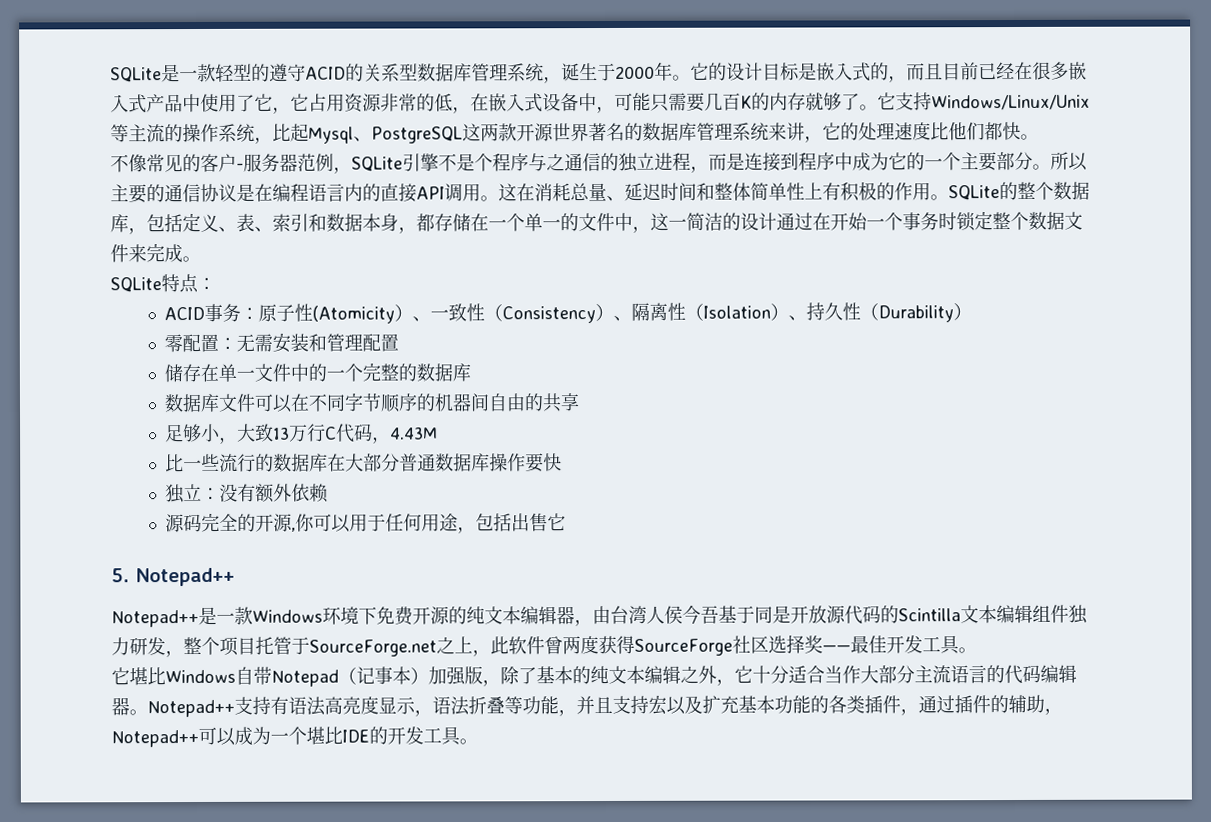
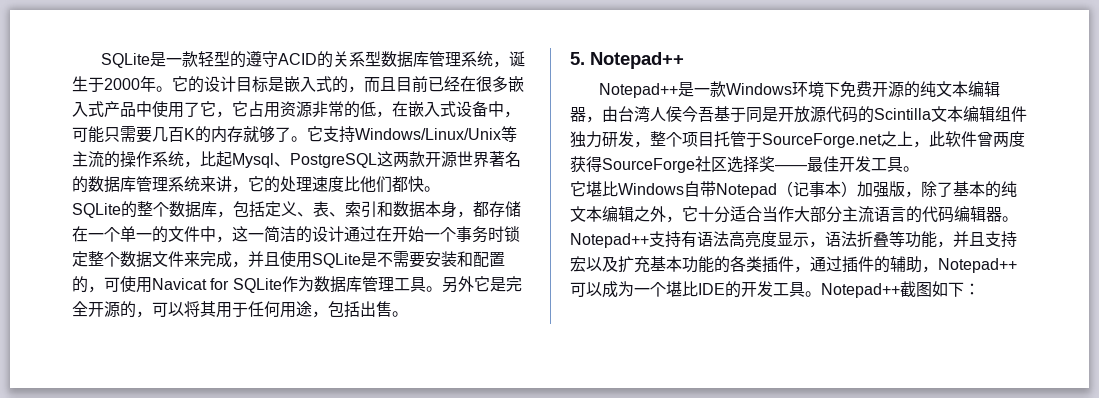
- 不像常见的客户-服务器范例，SQLite引擎不是个程序与之通信的独立进程，而是连接到程序中成为它的一个主要部分。所以主要的通信协议是在编程语言内的直接API调用。这在消耗总量、延迟时间和整体简单性上有积极的作用。SQLite的整个数据库，包括定义、表、索引和数据本身，都存储在一个单一的文件中，这一简洁的设计通过在开始一个事务时锁定整个数据文件来完成。
- SQLite特点：
- ACID事务：原子性(Atomicity）、一致性（Consistency）、隔离性（Isolation）、持久性（Durability）
- 零配置：无需安装和管理配置
- 储存在单一文件中的一个完整的数据库
- 数据库文件可以在不同字节顺序的机器间自由的共享
- 足够小，大致13万行C代码，4.43M
- 比一些流行的数据库在大部分普通数据库操作要快
- 独立：没有额外依赖
- 源码完全的开源,你可以用于任何用途，包括出售它
+ SQLite的整个数据库，包括定义、表、索引和数据本身，都存储在一个单一的文件中，这一简洁的设计通过在开始一个事务时锁定整个数据文件来完成，并且使用SQLite是不需要安装和配置的，可使用Navicat for SQLite作为数据库管理工具。另外它是完全开源的，可以将其用于任何用途，包括出售。
+ Notepad++截图如下：

